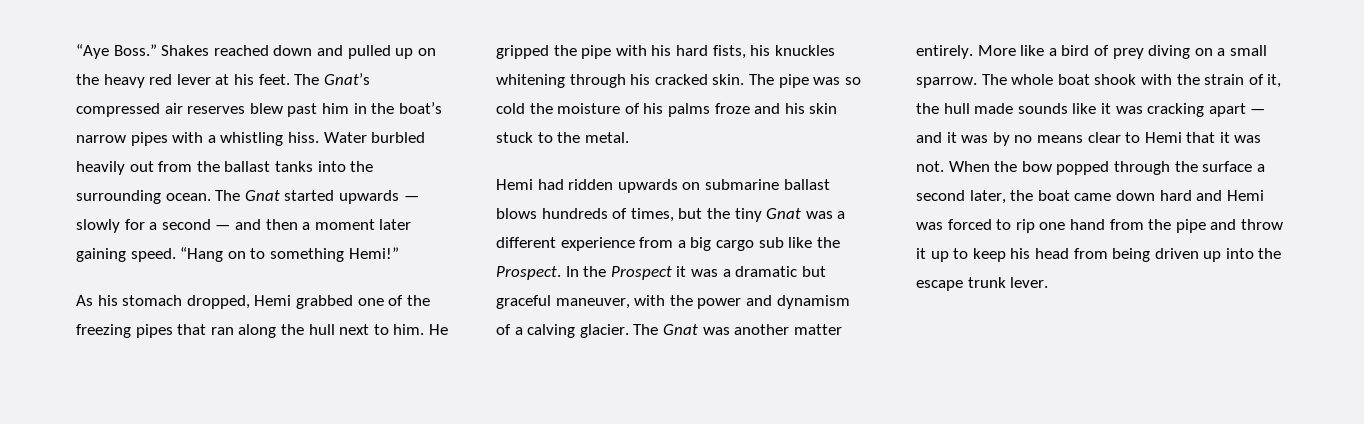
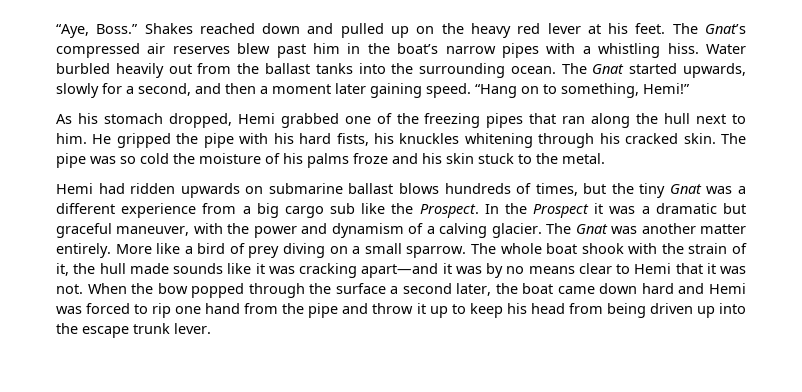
- “Aye Boss.”
+ “Aye, Boss.”
- The Gnat started upwards — slowly for a second — and then a moment later gaining speed.
+ The Gnat started upwards, slowly for a second, and then a moment later gaining speed.
- “Hang on to something Hemi!”
+ “Hang on to something, Hemi!”
- The whole boat shook with the strain of it, the hull made sounds like it was cracking apart — and it was by no means clear to Hemi that it was not.
+ The whole boat shook with the strain of it, the hull made sounds like it was cracking apart—and it was by no means clear to Hemi that it was not.

